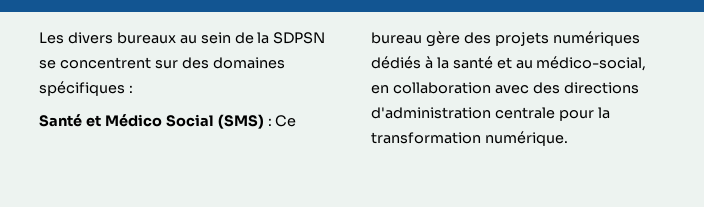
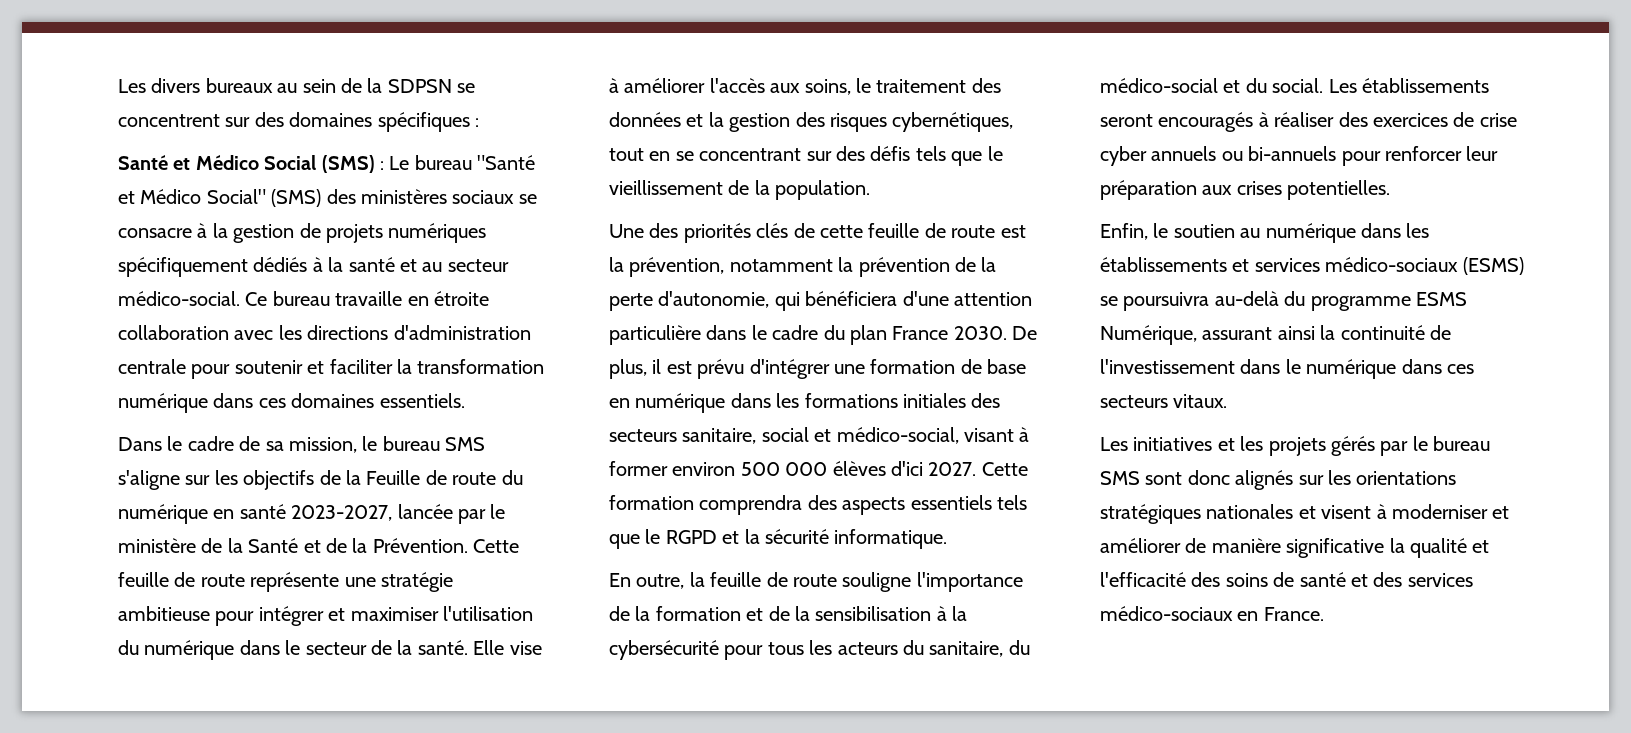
- Santé et Médico Social (SMS) : Ce bureau gère des projets numériques dédiés à la santé et au médico-social, en collaboration avec des directions d'administration centrale pour la transformation numérique.
+ Santé et Médico Social (SMS) : Le bureau "Santé et Médico Social" (SMS) des ministères sociaux se consacre à la gestion de projets numériques spécifiquement dédiés à la santé et au secteur médico-social. Ce bureau travaille en étroite collaboration avec les directions d'administration centrale pour soutenir et faciliter la transformation numérique dans ces domaines essentiels.
+ Dans le cadre de sa mission, le bureau SMS s'aligne sur les objectifs de la Feuille de route du numérique en santé 2023-2027, lancée par le ministère de la Santé et de la Prévention. Cette feuille de route représente une stratégie ambitieuse pour intégrer et maximiser l'utilisation du numérique dans le secteur de la santé. Elle vise à améliorer l'accès aux soins, le traitement des données et la gestion des risques cybernétiques, tout en se concentrant sur des défis tels que le vieillissement de la population.
+ Une des priorités clés de cette feuille de route est la prévention, notamment la prévention de la perte d'autonomie, qui bénéficiera d'une attention particulière dans le cadre du plan France 2030. De plus, il est prévu d'intégrer une formation de base en numérique dans les formations initiales des secteurs sanitaire, social et médico-social, visant à former environ 500 000 élèves d'ici 2027. Cette formation comprendra des aspects essentiels tels que le RGPD et la sécurité informatique.
+ En outre, la feuille de route souligne l'importance de la formation et de la sensibilisation à la cybersécurité pour tous les acteurs du sanitaire, du médico-social et du social. Les établissements seront encouragés à réaliser des exercices de crise cyber annuels ou bi-annuels pour renforcer leur préparation aux crises potentielles.
+ Enfin, le soutien au numérique dans les établissements et services médico-sociaux (ESMS) se poursuivra au-delà du programme ESMS Numérique, assurant ainsi la continuité de l'investissement dans le numérique dans ces secteurs vitaux.
+ Les initiatives et les projets gérés par le bureau SMS sont donc alignés sur les orientations stratégiques nationales et visent à moderniser et améliorer de manière significative la qualité et l'efficacité des soins de santé et des services médico-sociaux en France.

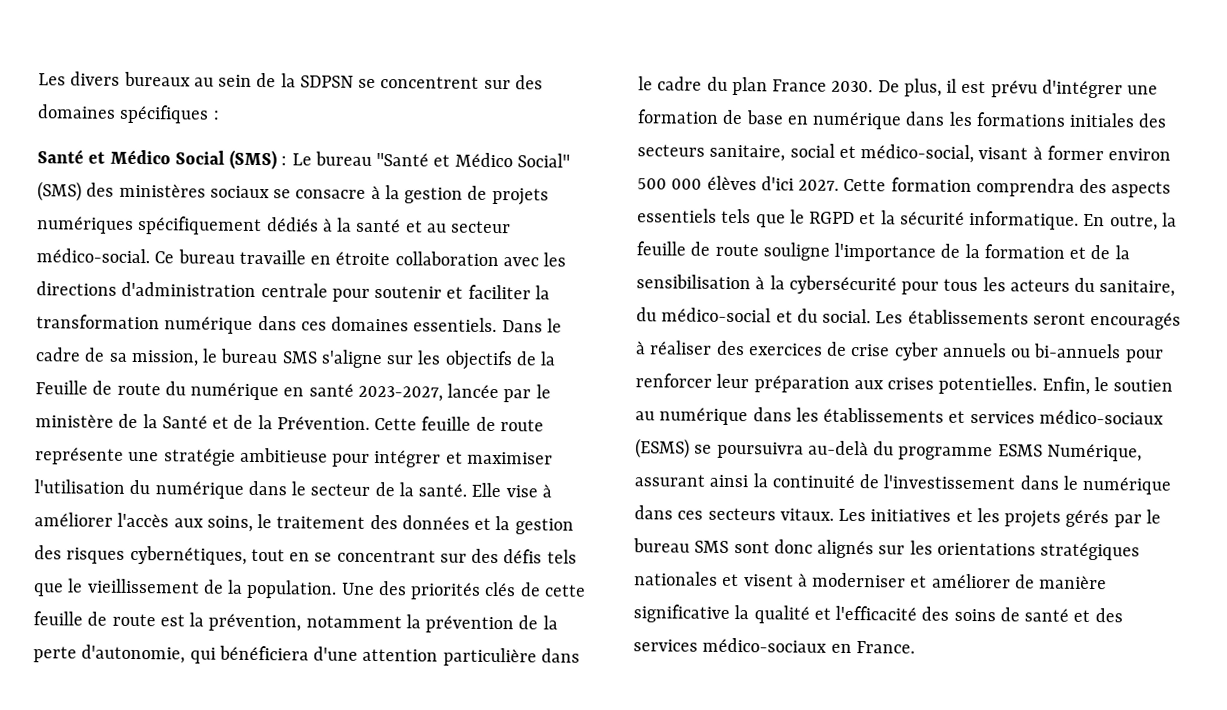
- Ce bureau travaille en étroite collaboration avec les directions d'administration centrale pour soutenir et faciliter la transformation numérique dans ces domaines essentiels.
- Dans le cadre de sa mission, le bureau SMS s'aligne sur les objectifs de la Feuille de route du numérique en santé 2023-2027, lancée par le ministère de la Santé et de la Prévention.
+ Ce bureau travaille en étroite collaboration avec les directions d'administration centrale pour soutenir et faciliter la transformation numérique dans ces domaines essentiels. Dans le cadre de sa mission, le bureau SMS s'aligne sur les objectifs de la Feuille de route du numérique en santé 2023-2027, lancée par le ministère de la Santé et de la Prévention.
- Elle vise à améliorer l'accès aux soins, le traitement des données et la gestion des risques cybernétiques, tout en se concentrant sur des défis tels que le vieillissement de la population.
- Une des priorités clés de cette feuille de route est la prévention, notamment la prévention de la perte d'autonomie, qui bénéficiera d'une attention particulière dans le cadre du plan France 2030.
+ Elle vise à améliorer l'accès aux soins, le traitement des données et la gestion des risques cybernétiques, tout en se concentrant sur des défis tels que le vieillissement de la population. Une des priorités clés de cette feuille de route est la prévention, notamment la prévention de la perte d'autonomie, qui bénéficiera d'une attention particulière dans le cadre du plan France 2030.
- Cette formation comprendra des aspects essentiels tels que le RGPD et la sécurité informatique.
- En outre, la feuille de route souligne l'importance de la formation et de la sensibilisation à la cybersécurité pour tous les acteurs du sanitaire, du médico-social et du social.
+ Cette formation comprendra des aspects essentiels tels que le RGPD et la sécurité informatique. En outre, la feuille de route souligne l'importance de la formation et de la sensibilisation à la cybersécurité pour tous les acteurs du sanitaire, du médico-social et du social.
- Les établissements seront encouragés à réaliser des exercices de crise cyber annuels ou bi-annuels pour renforcer leur préparation aux crises potentielles.
- Enfin, le soutien au numérique dans les établissements et services médico-sociaux (ESMS) se poursuivra au-delà du programme ESMS Numérique, assurant ainsi la continuité de l'investissement dans le numérique dans ces secteurs vitaux.
- Les initiatives et les projets gérés par le bureau SMS sont donc alignés sur les orientations stratégiques nationales et visent à moderniser et améliorer de manière significative la qualité et l'efficacité des soins de santé et des services médico-sociaux en France.
+ Les établissements seront encouragés à réaliser des exercices de crise cyber annuels ou bi-annuels pour renforcer leur préparation aux crises potentielles. Enfin, le soutien au numérique dans les établissements et services médico-sociaux (ESMS) se poursuivra au-delà du programme ESMS Numérique, assurant ainsi la continuité de l'investissement dans le numérique dans ces secteurs vitaux. Les initiatives et les projets gérés par le bureau SMS sont donc alignés sur les orientations stratégiques nationales et visent à moderniser et améliorer de manière significative la qualité et l'efficacité des soins de santé et des services médico-sociaux en France.

